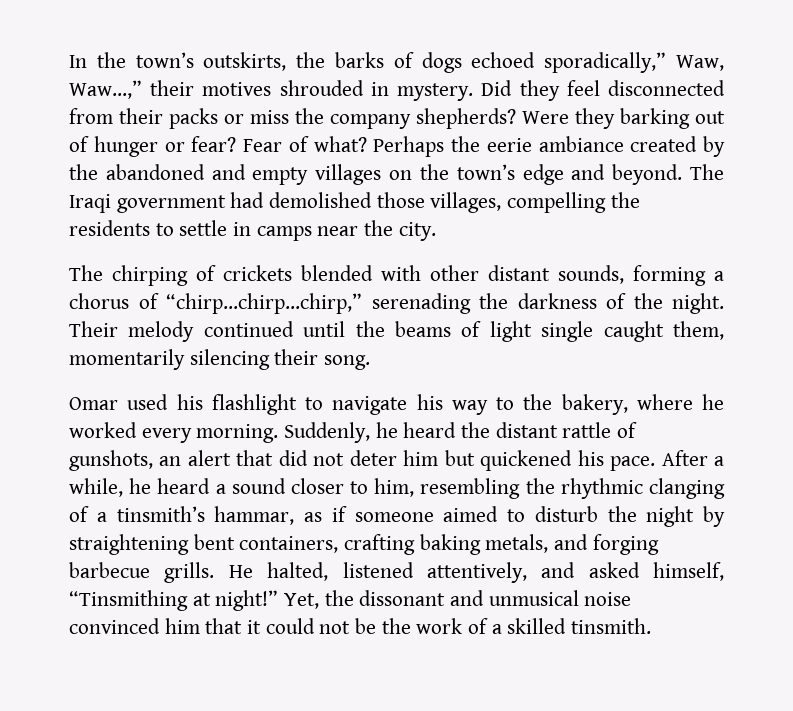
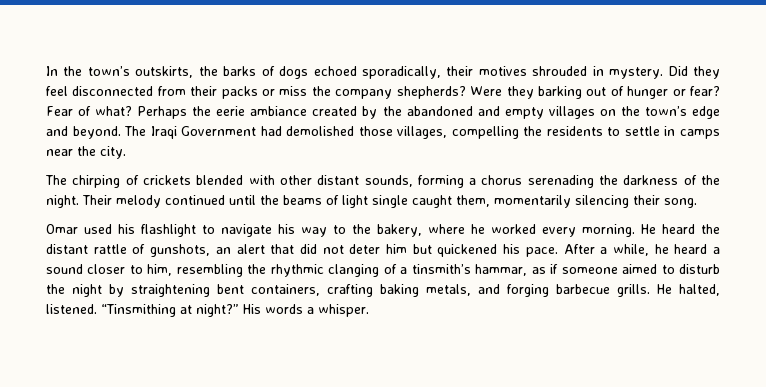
- In the town’s outskirts, the barks of dogs echoed sporadically,” Waw, Waw…,” their motives shrouded in mystery.
+ In the town’s outskirts, the barks of dogs echoed sporadically, their motives shrouded in mystery.
- The Iraqi government had demolished those villages, compelling the residents to settle in camps near the city.
+ The Iraqi Government had demolished those villages, compelling the residents to settle in camps near the city.
- The chirping of crickets blended with other distant sounds, forming a chorus of “chirp…chirp…chirp,” serenading the darkness of the night.
+ The chirping of crickets blended with other distant sounds, forming a chorus serenading the darkness of the night.
- Suddenly, he heard the distant rattle of gunshots, an alert that did not deter him but quickened his pace.
+ He heard the distant rattle of gunshots, an alert that did not deter him but quickened his pace.
- He halted, listened attentively, and asked himself, “Tinsmithing at night!” Yet, the dissonant and unmusical noise convinced him that it could not be the work of a skilled tinsmith.
+ He halted, listened. “Tinsmithing at night?” His words a whisper.

